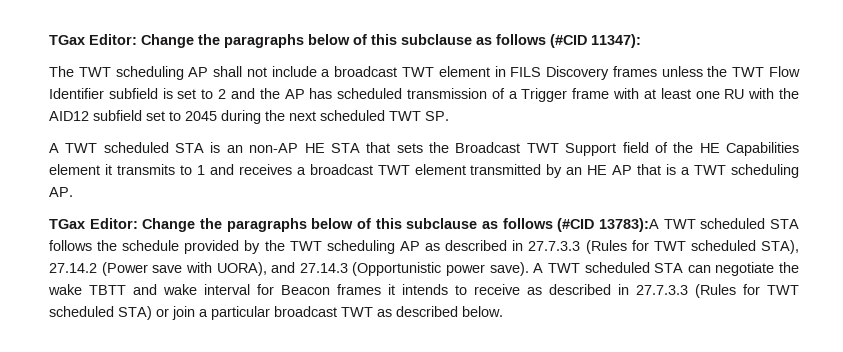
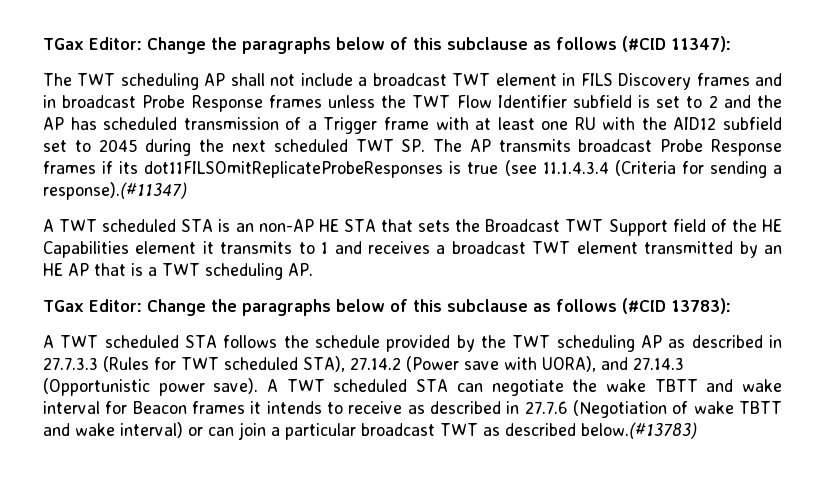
- The TWT scheduling AP shall not include a broadcast TWT element in FILS Discovery frames unless the TWT Flow Identifier subfield is set to 2 and the AP has scheduled transmission of a Trigger frame with at least one RU with the AID12 subfield set to 2045 during the next scheduled TWT SP.
+ The TWT scheduling AP shall not include a broadcast TWT element in FILS Discovery frames and in broadcast Probe Response frames unless the TWT Flow Identifier subfield is set to 2 and the AP has scheduled transmission of a Trigger frame with at least one RU with the AID12 subfield set to 2045 during the next scheduled TWT SP. The AP transmits broadcast Probe Response frames if its dot11FILSOmitReplicateProbeResponses is true (see 11.1.4.3.4 (Criteria for sending a response).(#11347)
- TGax Editor: Change the paragraphs below of this subclause as follows (#CID 13783):A TWT scheduled STA follows the schedule provided by the TWT scheduling AP as described in 27.7.3.3 (Rules for TWT scheduled STA), 27.14.2 (Power save with UORA), and 27.14.3 (Opportunistic power save).
+ TGax Editor: Change the paragraphs below of this subclause as follows (#CID 13783):
+ A TWT scheduled STA follows the schedule provided by the TWT scheduling AP as described in 27.7.3.3 (Rules for TWT scheduled STA), 27.14.2 (Power save with UORA), and 27.14.3 (Opportunistic power save).
- A TWT scheduled STA can negotiate the wake TBTT and wake interval for Beacon frames it intends to receive as described in 27.7.3.3 (Rules for TWT scheduled STA) or join a particular broadcast TWT as described below.
+ A TWT scheduled STA can negotiate the wake TBTT and wake interval for Beacon frames it intends to receive as described in 27.7.6 (Negotiation of wake TBTT and wake interval) or can join a particular broadcast TWT as described below.(#13783)

